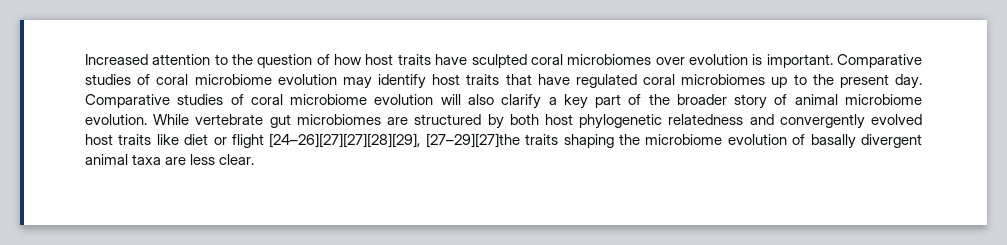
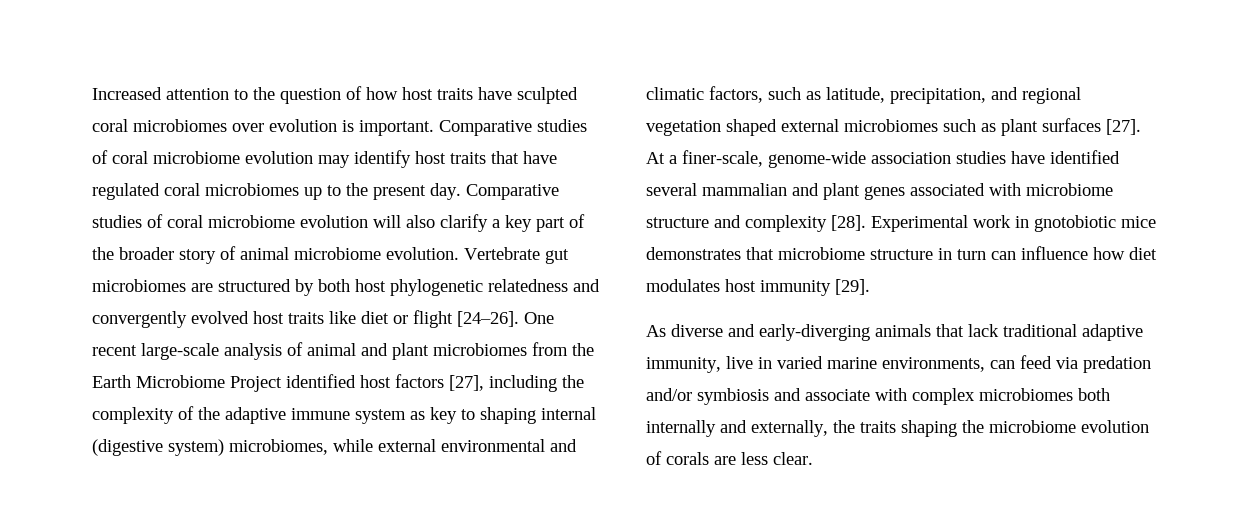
- While vertebrate gut microbiomes are structured by both host phylogenetic relatedness and convergently evolved host traits like diet or flight [24–26][27][27][28][29], [27–29][27]the traits shaping the microbiome evolution of basally divergent animal taxa are less clear.
+ Vertebrate gut microbiomes are structured by both host phylogenetic relatedness and convergently evolved host traits like diet or flight [24–26]. One recent large-scale analysis of animal and plant microbiomes from the Earth Microbiome Project identified host factors [27], including the complexity of the adaptive immune system as key to shaping internal (digestive system) microbiomes, while external environmental and climatic factors, such as latitude, precipitation, and regional vegetation shaped external microbiomes such as plant surfaces [27]. At a finer-scale, genome-wide association studies have identified several mammalian and plant genes associated with microbiome structure and complexity [28]. Experimental work in gnotobiotic mice demonstrates that microbiome structure in turn can influence how diet modulates host immunity [29].
+ As diverse and early-diverging animals that lack traditional adaptive immunity, live in varied marine environments, can feed via predation and/or symbiosis and associate with complex microbiomes both internally and externally, the traits shaping the microbiome evolution of corals are less clear.

